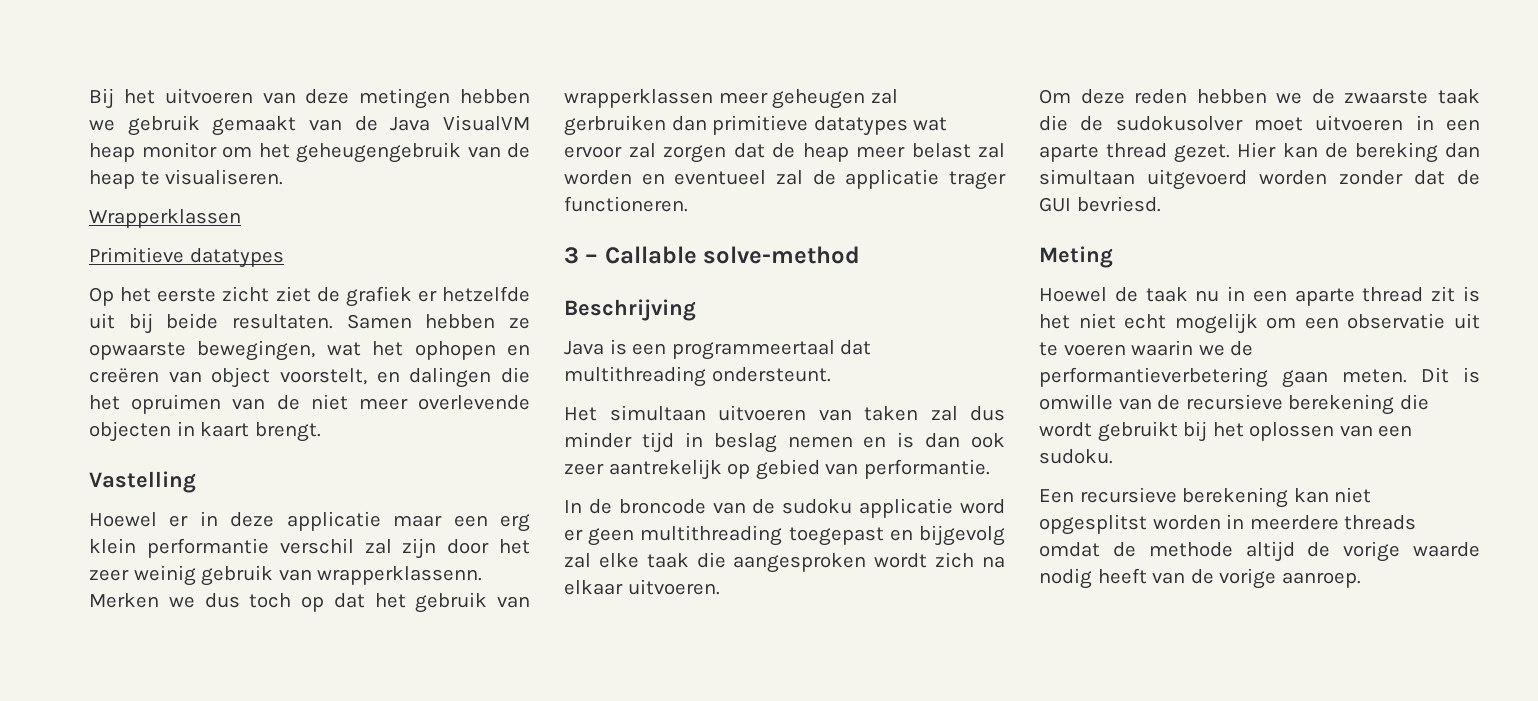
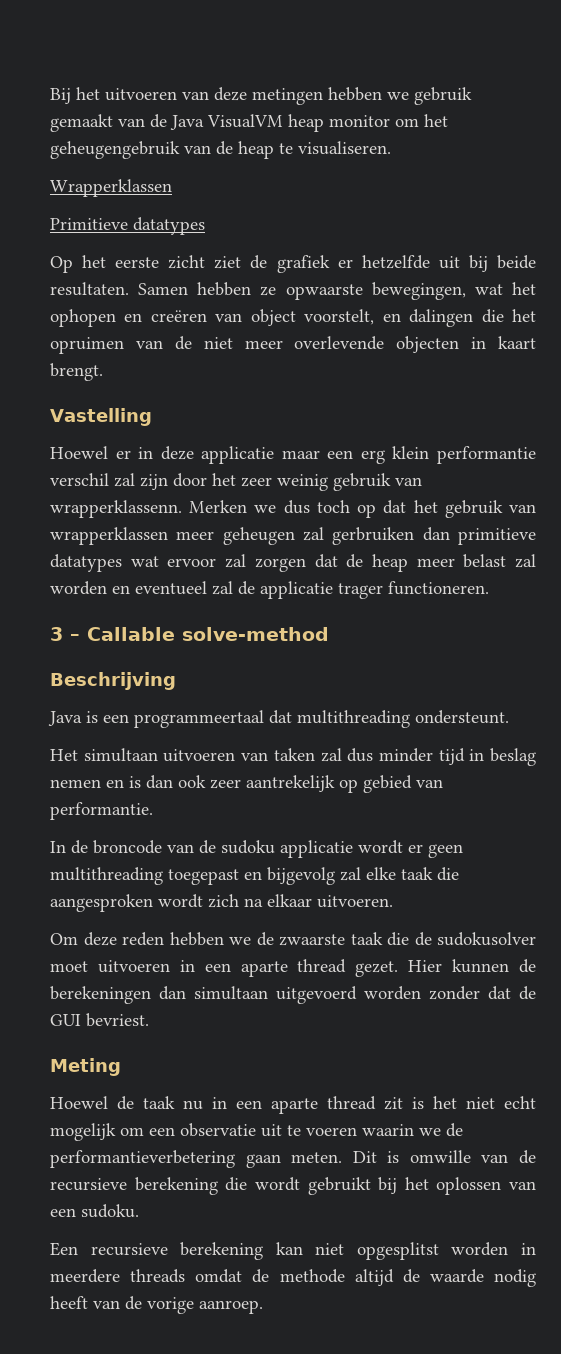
- In de broncode van de sudoku applicatie word er geen multithreading toegepast en bijgevolg zal elke taak die aangesproken wordt zich na elkaar uitvoeren.
+ In de broncode van de sudoku applicatie wordt er geen multithreading toegepast en bijgevolg zal elke taak die aangesproken wordt zich na elkaar uitvoeren.
- Hier kan de bereking dan simultaan uitgevoerd worden zonder dat de GUI bevriesd.
+ Hier kunnen de berekeningen dan simultaan uitgevoerd worden zonder dat de GUI bevriest.
- Een recursieve berekening kan niet opgesplitst worden in meerdere threads omdat de methode altijd de vorige waarde nodig heeft van de vorige aanroep.
+ Een recursieve berekening kan niet opgesplitst worden in meerdere threads omdat de methode altijd de waarde nodig heeft van de vorige aanroep.

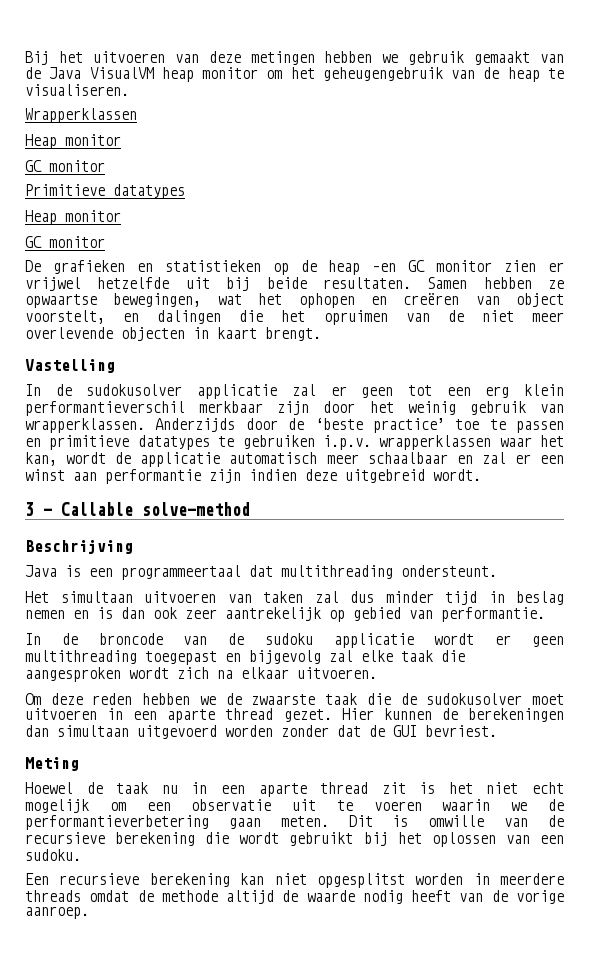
  Wrapperklassen
+ Heap monitor
+ GC monitor
  Primitieve datatypes
- Op het eerste zicht ziet de grafiek er hetzelfde uit bij beide resultaten.
+ Heap monitor
+ GC monitor
+ De grafieken en statistieken op de heap –en GC monitor zien er vrijwel hetzelfde uit bij beide resultaten.
- Samen hebben ze opwaarste bewegingen, wat het ophopen en creëren van object voorstelt, en dalingen die het opruimen van de niet meer overlevende objecten in kaart brengt.
+ Samen hebben ze opwaartse bewegingen, wat het ophopen en creëren van object voorstelt, en dalingen die het opruimen van de niet meer overlevende objecten in kaart brengt.
- Hoewel er in deze applicatie maar een erg klein performantie verschil zal zijn door het zeer weinig gebruik van wrapperklassenn. Merken we dus toch op dat het gebruik van wrapperklassen meer geheugen zal gerbruiken dan primitieve datatypes wat ervoor zal zorgen dat de heap meer belast zal worden en eventueel zal de applicatie trager functioneren.
+ In de sudokusolver applicatie zal er geen tot een erg klein performantieverschil merkbaar zijn door het weinig gebruik van wrapperklassen. Anderzijds door de ‘beste practice’ toe te passen en primitieve datatypes te gebruiken i.p.v. wrapperklassen waar het kan, wordt de applicatie automatisch meer schaalbaar en zal er een winst aan performantie zijn indien deze uitgebreid wordt.

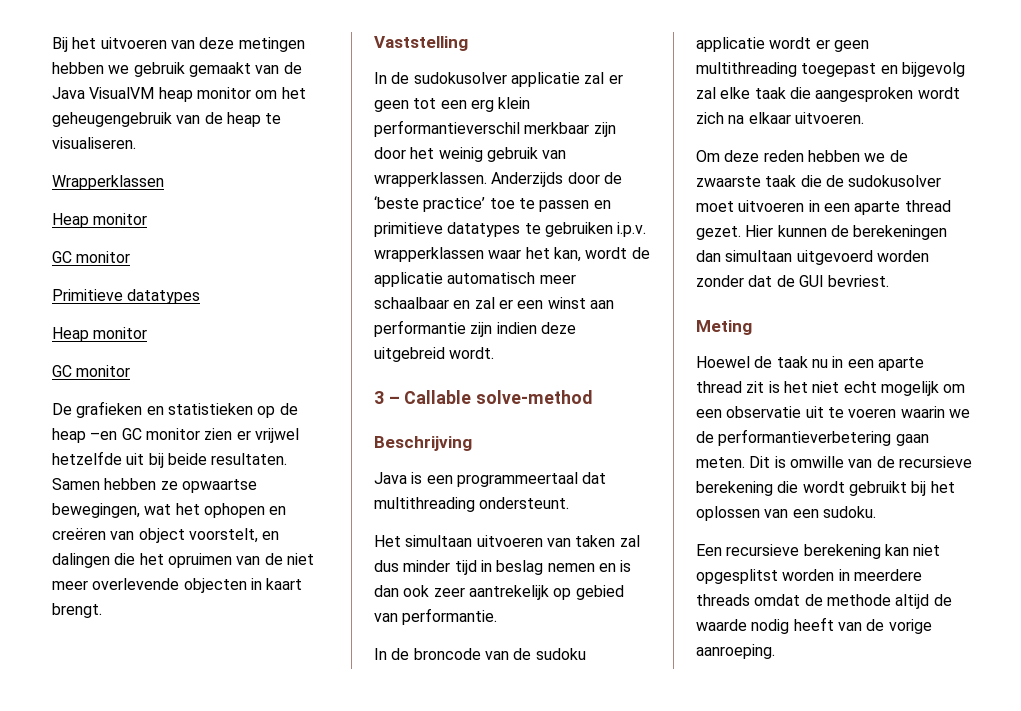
- Vastelling
+ Vaststelling
- Een recursieve berekening kan niet opgesplitst worden in meerdere threads omdat de methode altijd de waarde nodig heeft van de vorige aanroep.
+ Een recursieve berekening kan niet opgesplitst worden in meerdere threads omdat de methode altijd de waarde nodig heeft van de vorige aanroeping.

